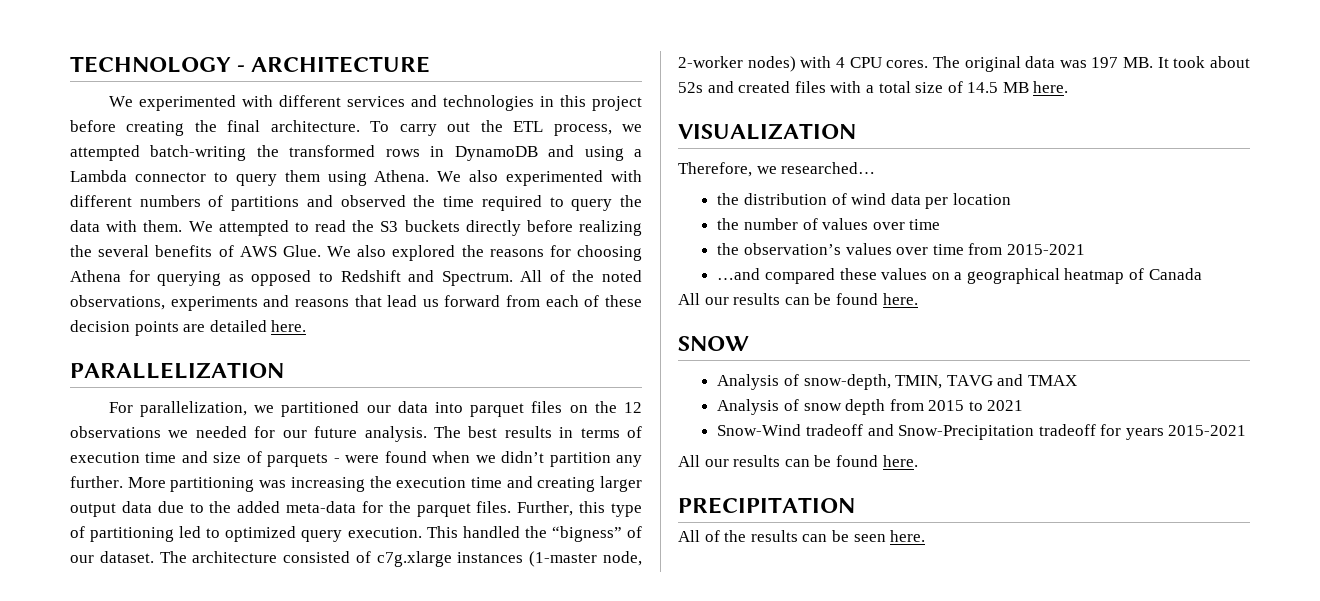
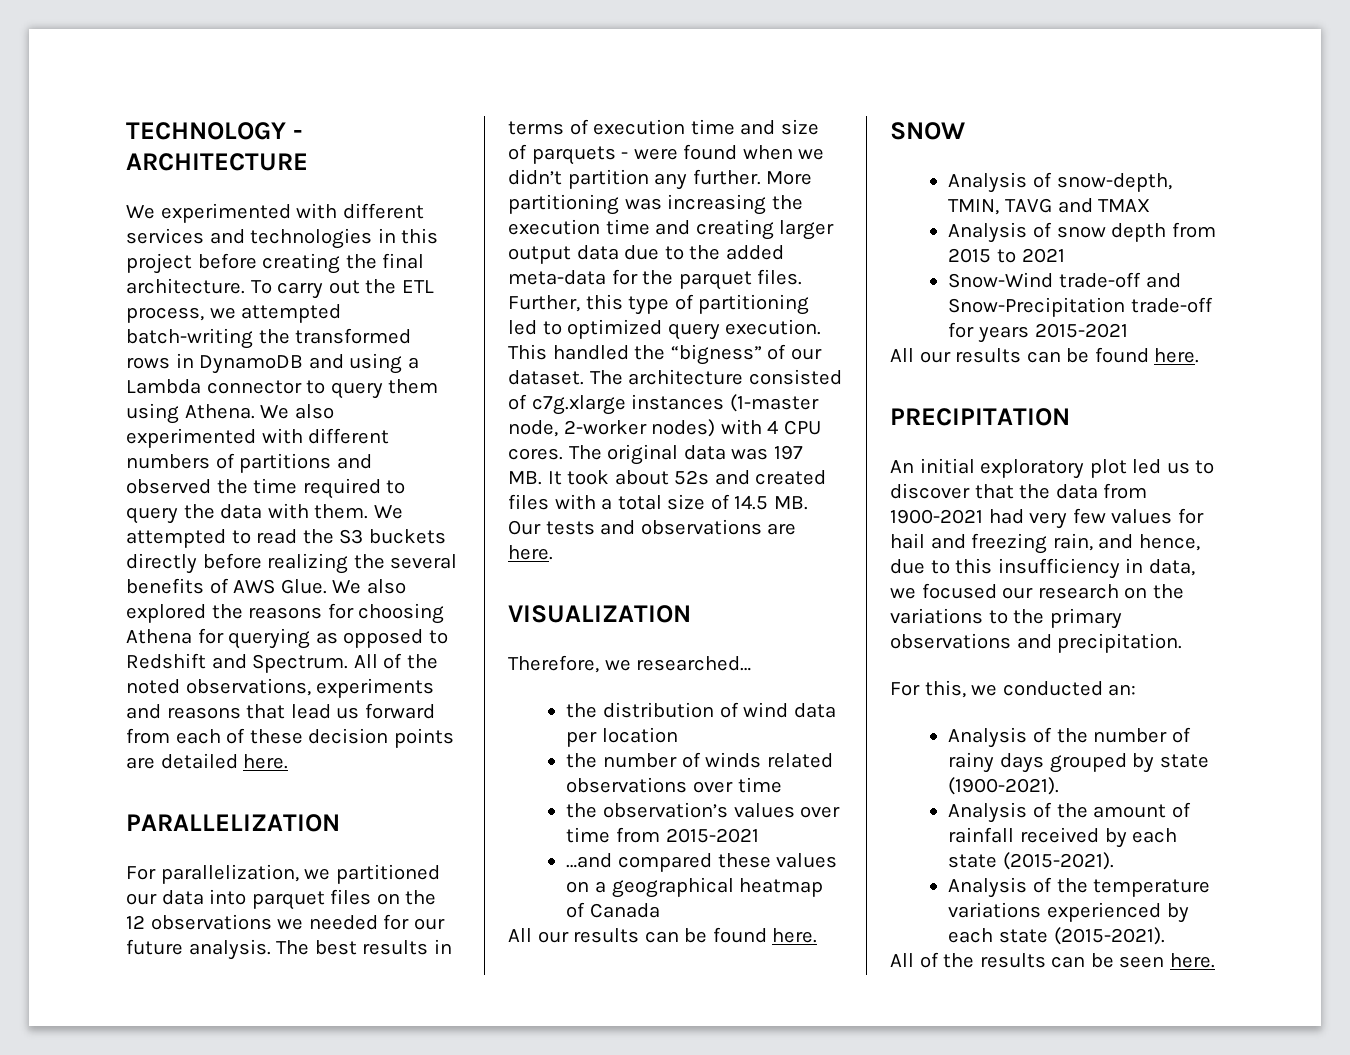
- The original data was 197 MB. It took about 52s and created files with a total size of 14.5 MB here.
+ The original data was 197 MB. It took about 52s and created files with a total size of 14.5 MB. Our tests and observations are here.
- the number of values over time
+ the number of winds related observations over time
- Snow-Wind tradeoff and Snow-Precipitation tradeoff for years 2015-2021
+ Snow-Wind trade-off and Snow-Precipitation trade-off for years 2015-2021
+ An initial exploratory plot led us to discover that the data from 1900-2021 had very few values for hail and freezing rain, and hence, due to this insufficiency in data, we focused our research on the variations to the primary observations and precipitation.
+ For this, we conducted an:
+ Analysis of the number of rainy days grouped by state (1900-2021).
+ Analysis of the amount of rainfall received by each state (2015-2021).
+ Analysis of the temperature variations experienced by each state (2015-2021).

